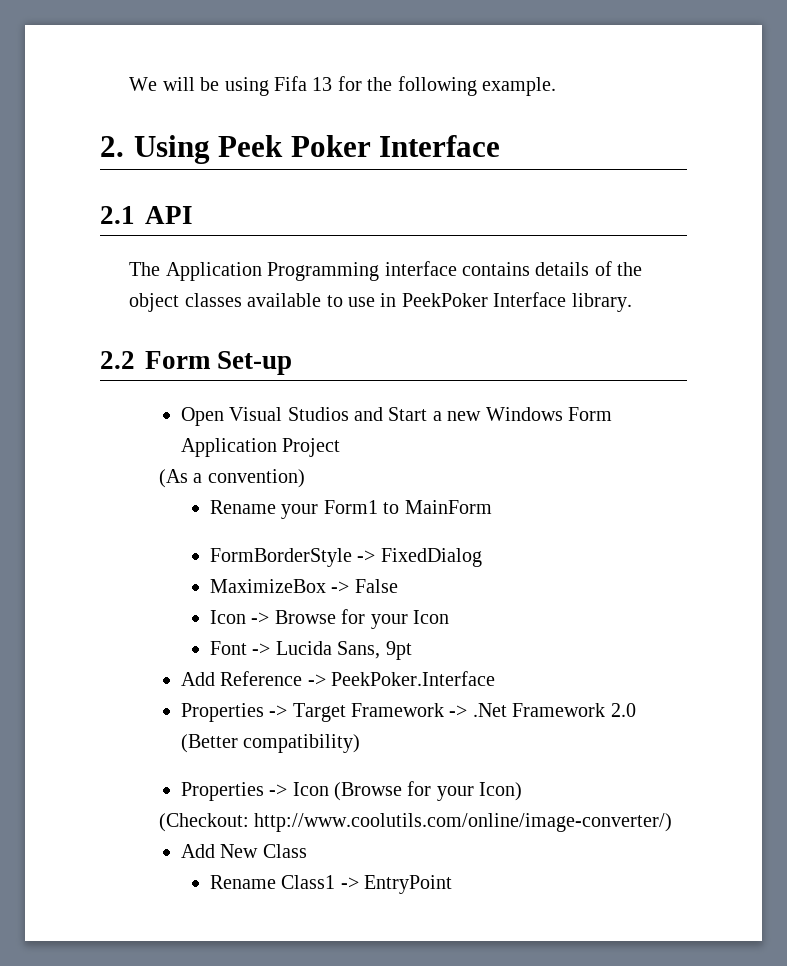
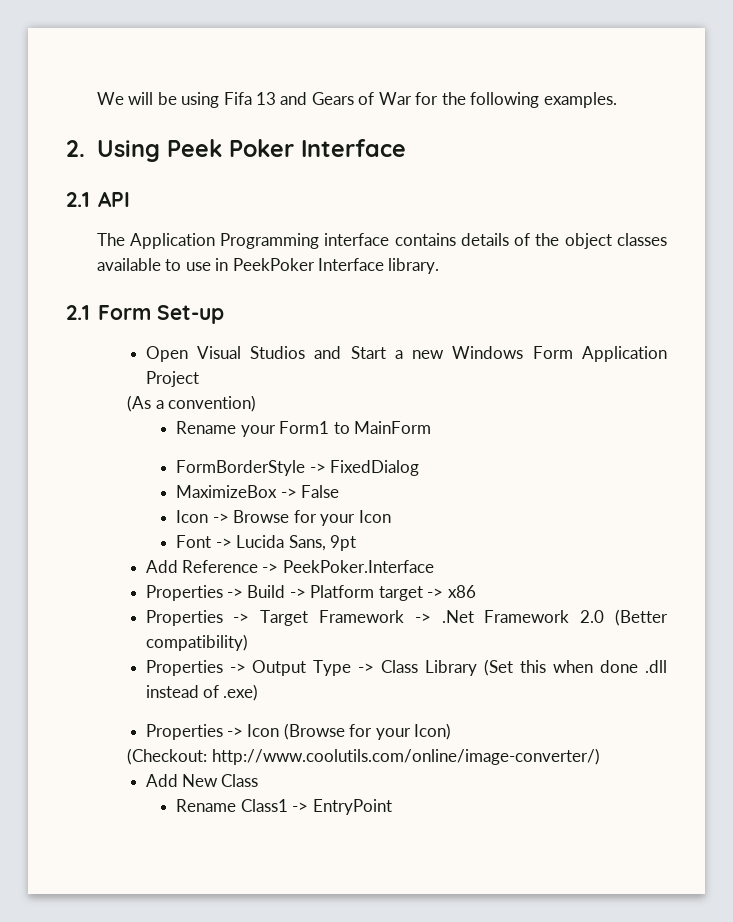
- We will be using Fifa 13 for the following example.
+ We will be using Fifa 13 and Gears of War for the following examples.
- 2.2 Form Set-up
+ 2.1 Form Set-up
+ Properties -> Build -> Platform target -> x86
+ Properties -> Output Type -> Class Library (Set this when done .dll instead of .exe)

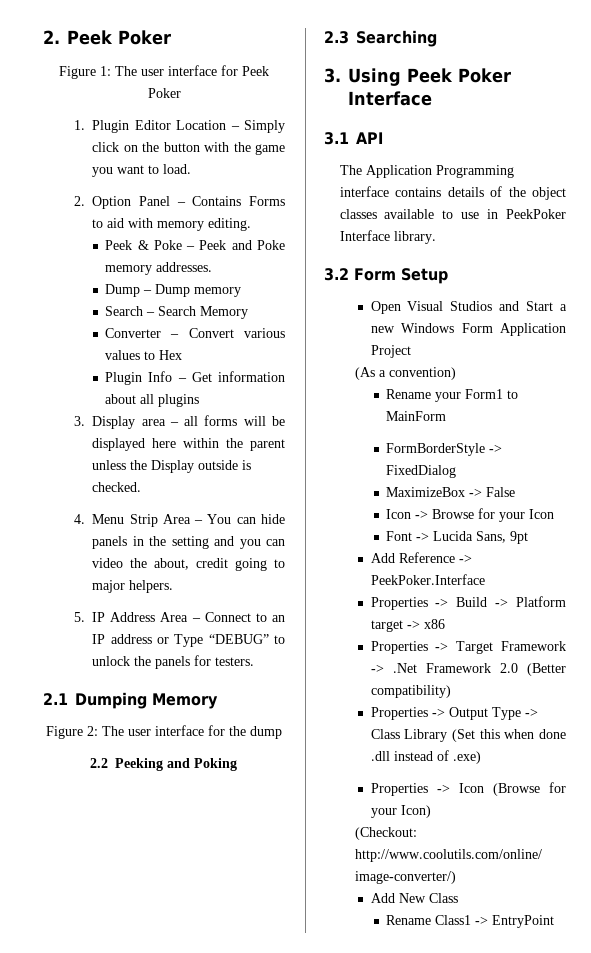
- We will be using Fifa 13 and Gears of War for the following examples.
- 2. Using Peek Poker Interface
+ 2. Peek Poker
+ Figure 1: The user interface for Peek Poker
+ 1. Plugin Editor Location – Simply click on the button with the game you want to load.
+ 2. Option Panel – Contains Forms to aid with memory editing.
+ Peek & Poke – Peek and Poke memory addresses.
+ Dump – Dump memory
+ Search – Search Memory
+ Converter – Convert various values to Hex
+ Plugin Info – Get information about all plugins
+ 3. Display area – all forms will be displayed here within the parent unless the Display outside is checked.
+ 4. Menu Strip Area – You can hide panels in the setting and you can video the about, credit going to major helpers.
+ 5. IP Address Area – Connect to an IP address or Type “DEBUG” to unlock the panels for testers.
+ 2.1 Dumping Memory
+ Figure 2: The user interface for the dump
+ 2.2 Peeking and Poking
+ 2.3 Searching
+ 3. Using Peek Poker Interface
- 2.1 API
+ 3.1 API
- 2.1 Form Set-up
+ 3.2 Form Setup

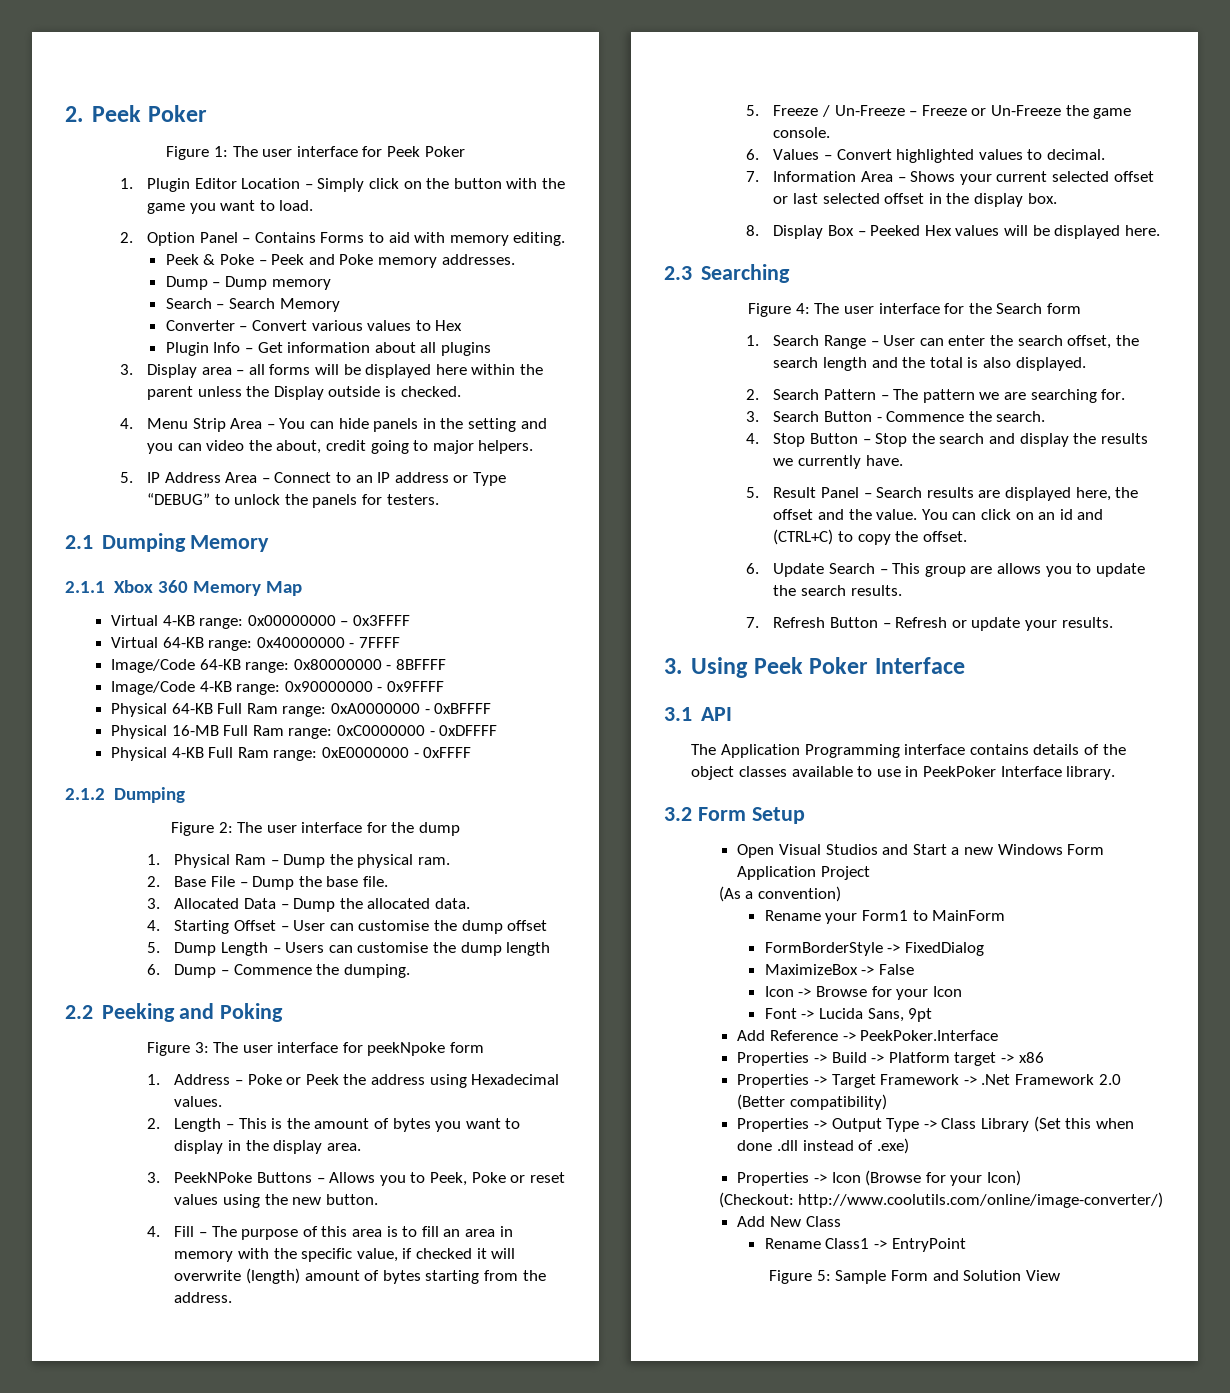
+ 2.1.1 Xbox 360 Memory Map
+ Virtual 4-KB range: 0x00000000 – 0x3FFFF
+ Virtual 64-KB range: 0x40000000 - 7FFFF
+ Image/Code 64-KB range: 0x80000000 - 8BFFFF
+ Image/Code 4-KB range: 0x90000000 - 0x9FFFF
+ Physical 64-KB Full Ram range: 0xA0000000 - 0xBFFFF
+ Physical 16-MB Full Ram range: 0xC0000000 - 0xDFFFF
+ Physical 4-KB Full Ram range: 0xE0000000 - 0xFFFF
+ 2.1.2 Dumping
+ 1. Physical Ram – Dump the physical ram.
+ 2. Base File – Dump the base file.
+ 3. Allocated Data – Dump the allocated data.
+ 4. Starting Offset – User can customise the dump offset
+ 5. Dump Length – Users can customise the dump length
+ 6. Dump – Commence the dumping.
  2.2 Peeking and Poking
+ Figure 3: The user interface for peekNpoke form
+ 1. Address – Poke or Peek the address using Hexadecimal values.
+ 2. Length – This is the amount of bytes you want to display in the display area.
+ 3. PeekNPoke Buttons – Allows you to Peek, Poke or reset values using the new button.
+ 4. Fill – The purpose of this area is to fill an area in memory with the specific value, if checked it will overwrite (length) amount of bytes starting from the address.
+ 5. Freeze / Un-Freeze – Freeze or Un-Freeze the game console.
+ 6. Values – Convert highlighted values to decimal.
+ 7. Information Area – Shows your current selected offset or last selected offset in the display box.
+ 8. Display Box – Peeked Hex values will be displayed here.
  2.3 Searching
+ Figure 4: The user interface for the Search form
+ 1. Search Range – User can enter the search offset, the search length and the total is also displayed.
+ 2. Search Pattern – The pattern we are searching for.
+ 3. Search Button - Commence the search.
+ 4. Stop Button – Stop the search and display the results we currently have.
+ 5. Result Panel – Search results are displayed here, the offset and the value. You can click on an id and (CTRL+C) to copy the offset.
+ 6. Update Search – This group are allows you to update the search results.
+ 7. Refresh Button – Refresh or update your results.
+ Figure 5: Sample Form and Solution View

